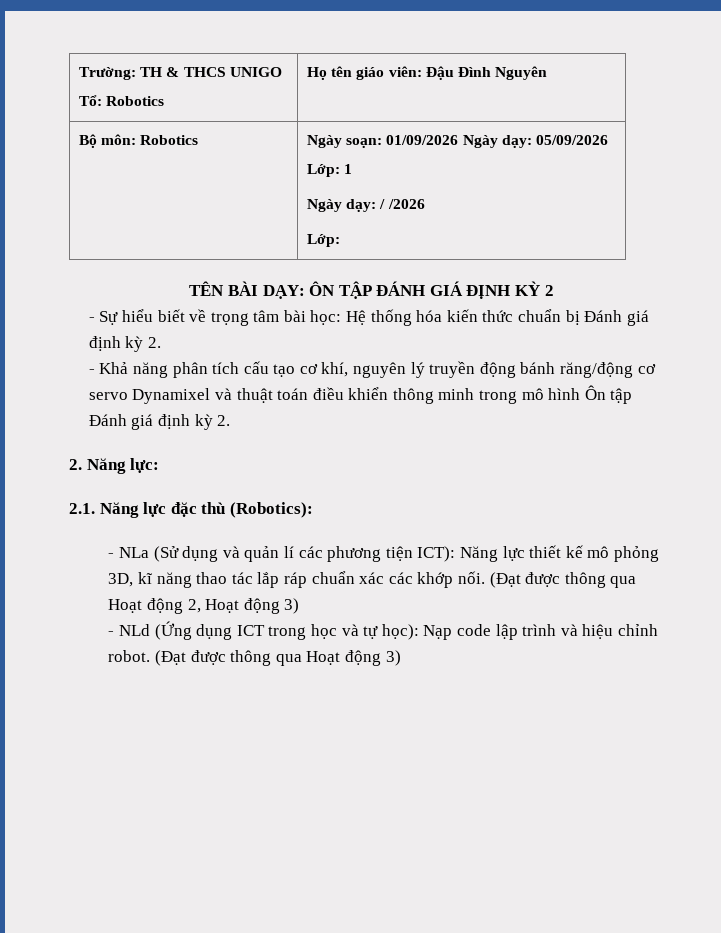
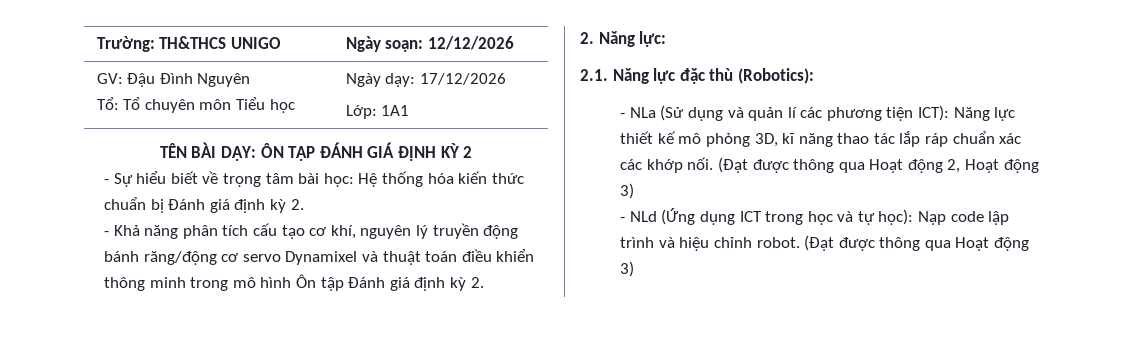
- Trường: TH & THCS UNIGO
- Tổ: Robotics | Họ tên giáo viên: Đậu Đình Nguyên
- Bộ môn: Robotics | Ngày soạn: 01/09/2026 Ngày dạy: 05/09/2026
- Lớp: 1
- Ngày dạy: / /2026
- Lớp:
+ Trường: TH&THCS UNIGO | Ngày soạn: 12/12/2026
+ GV: Đậu Đình Nguyên
+ Tổ: Tổ chuyên môn Tiểu học | Ngày dạy: 17/12/2026
+ Lớp: 1A1

